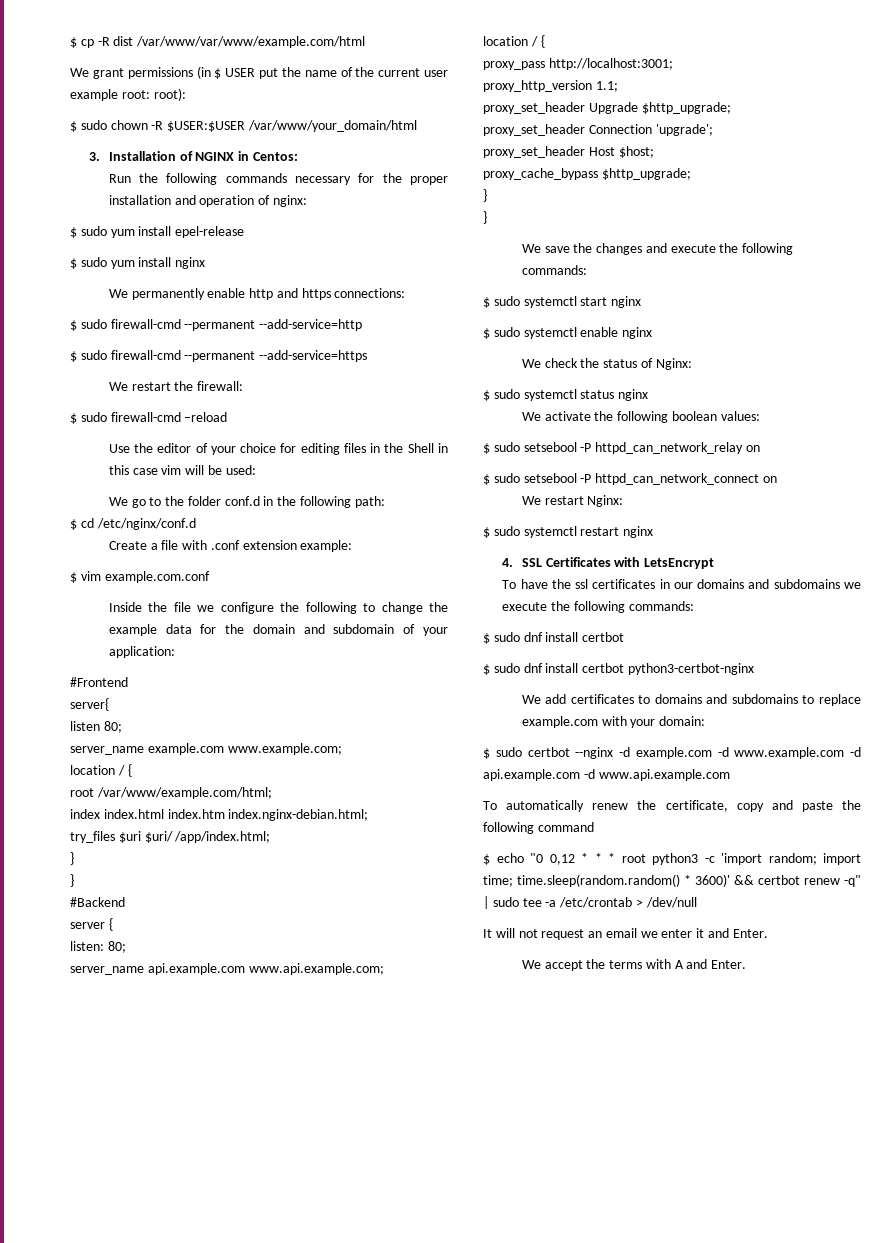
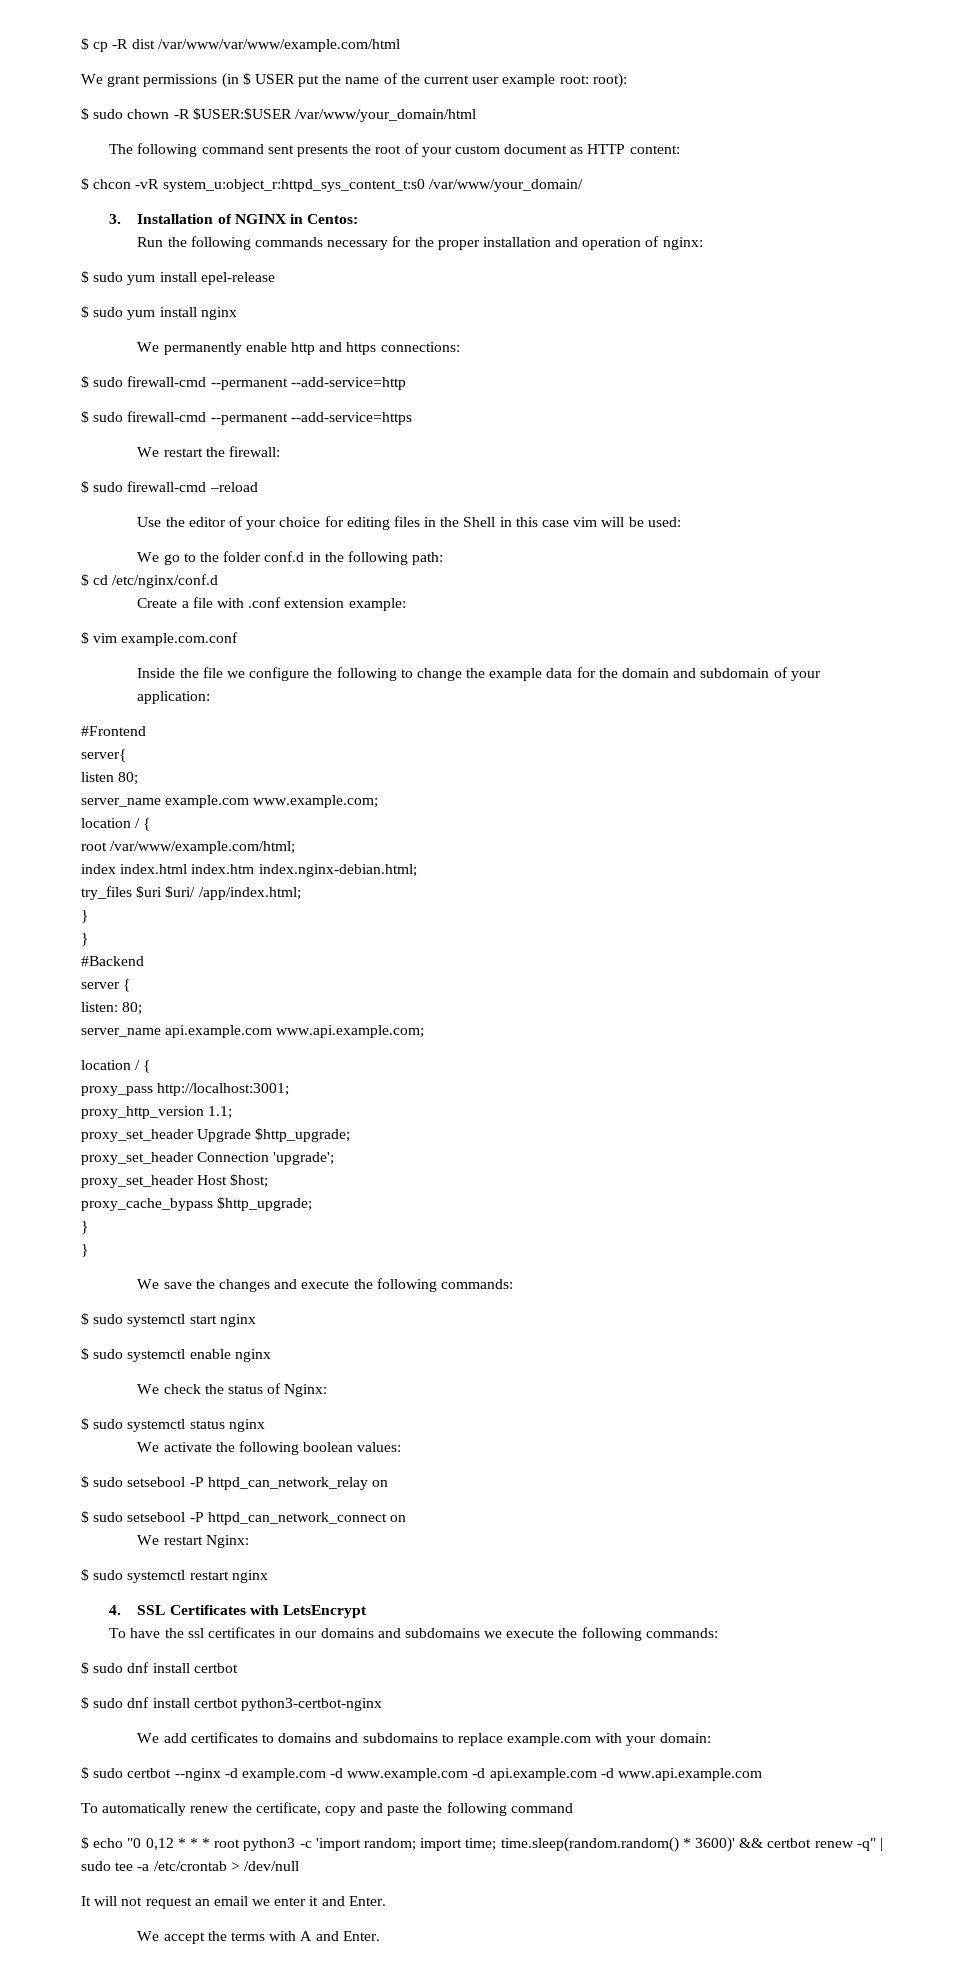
+ The following command sent presents the root of your custom document as HTTP content:
+ $ chcon -vR system_u:object_r:httpd_sys_content_t:s0 /var/www/your_domain/

